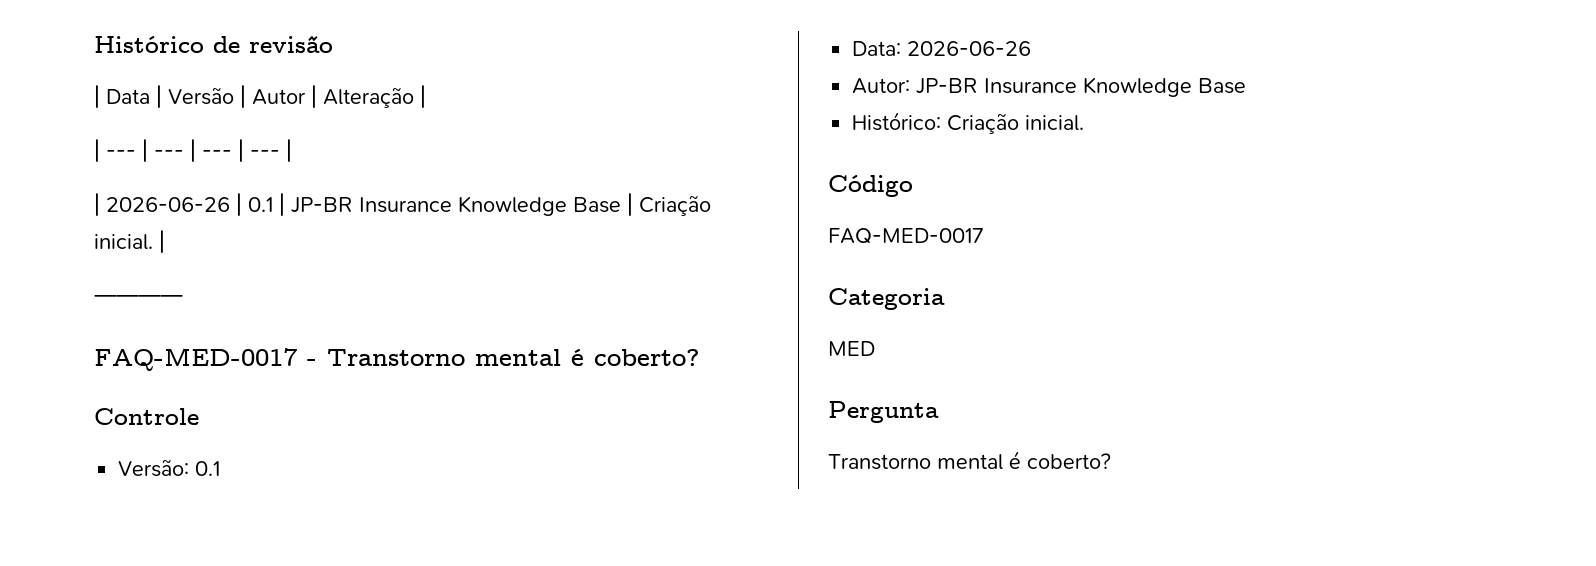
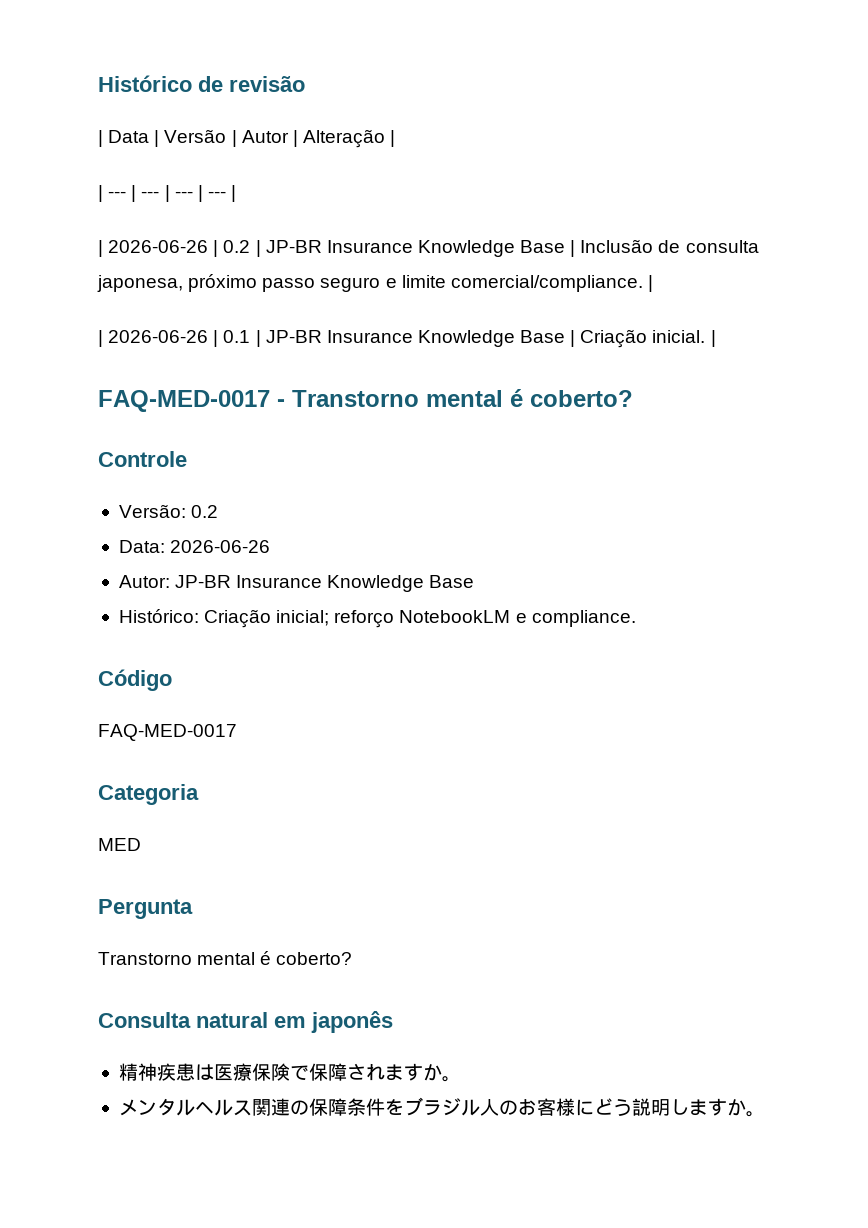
+ | 2026-06-26 | 0.2 | JP-BR Insurance Knowledge Base | Inclusão de consulta japonesa, próximo passo seguro e limite comercial/compliance. |
- ————
- Versão: 0.1
+ Versão: 0.2
- Histórico: Criação inicial.
+ Histórico: Criação inicial; reforço NotebookLM e compliance.
+ Consulta natural em japonês
+ 精神疾患は医療保険で保障されますか。
+ メンタルヘルス関連の保障条件をブラジル人のお客様にどう説明しますか。

